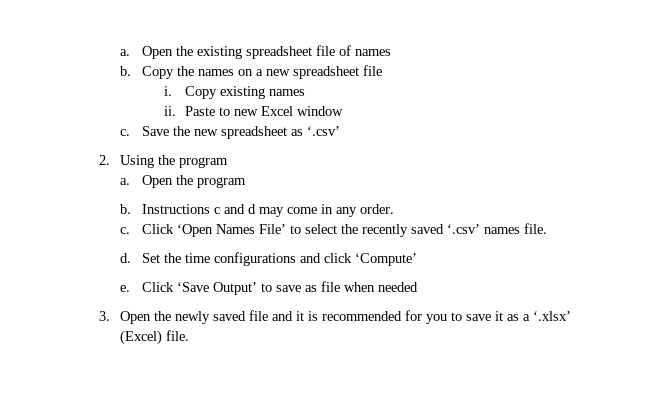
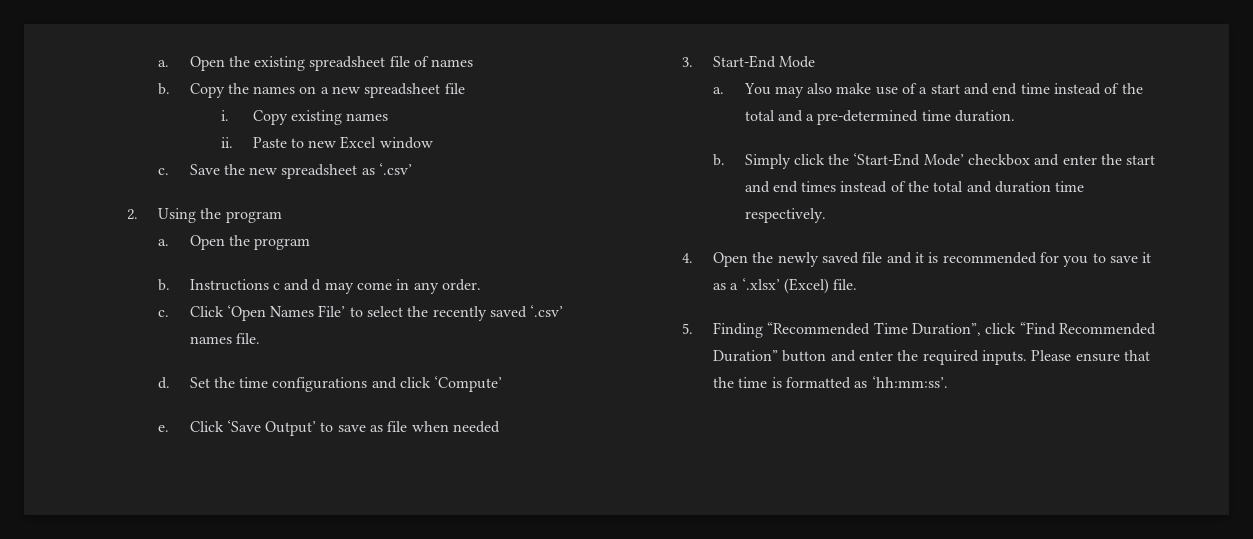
- 3. Open the newly saved file and it is recommended for you to save it as a ‘.xlsx’ (Excel) file.
+ 3. Start-End Mode
+ a. You may also make use of a start and end time instead of the total and a pre-determined time duration.
+ b. Simply click the ‘Start-End Mode’ checkbox and enter the start and end times instead of the total and duration time respectively.
+ 4. Open the newly saved file and it is recommended for you to save it as a ‘.xlsx’ (Excel) file.
+ 5. Finding “Recommended Time Duration”, click “Find Recommended Duration” button and enter the required inputs. Please ensure that the time is formatted as ‘hh:mm:ss’.

